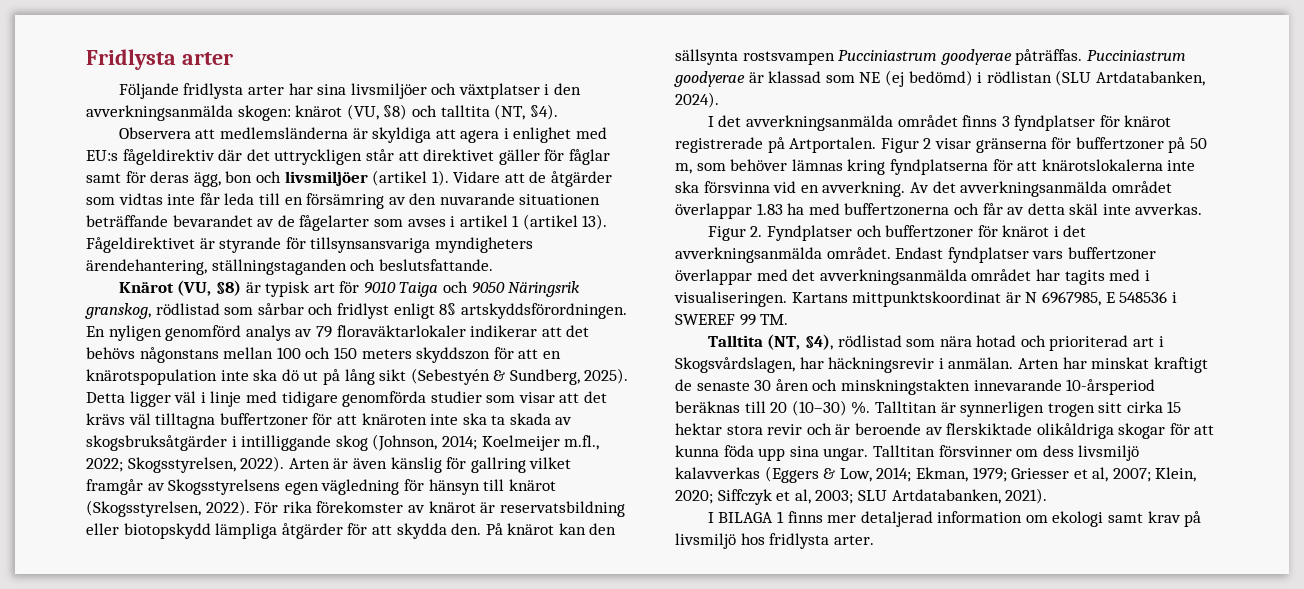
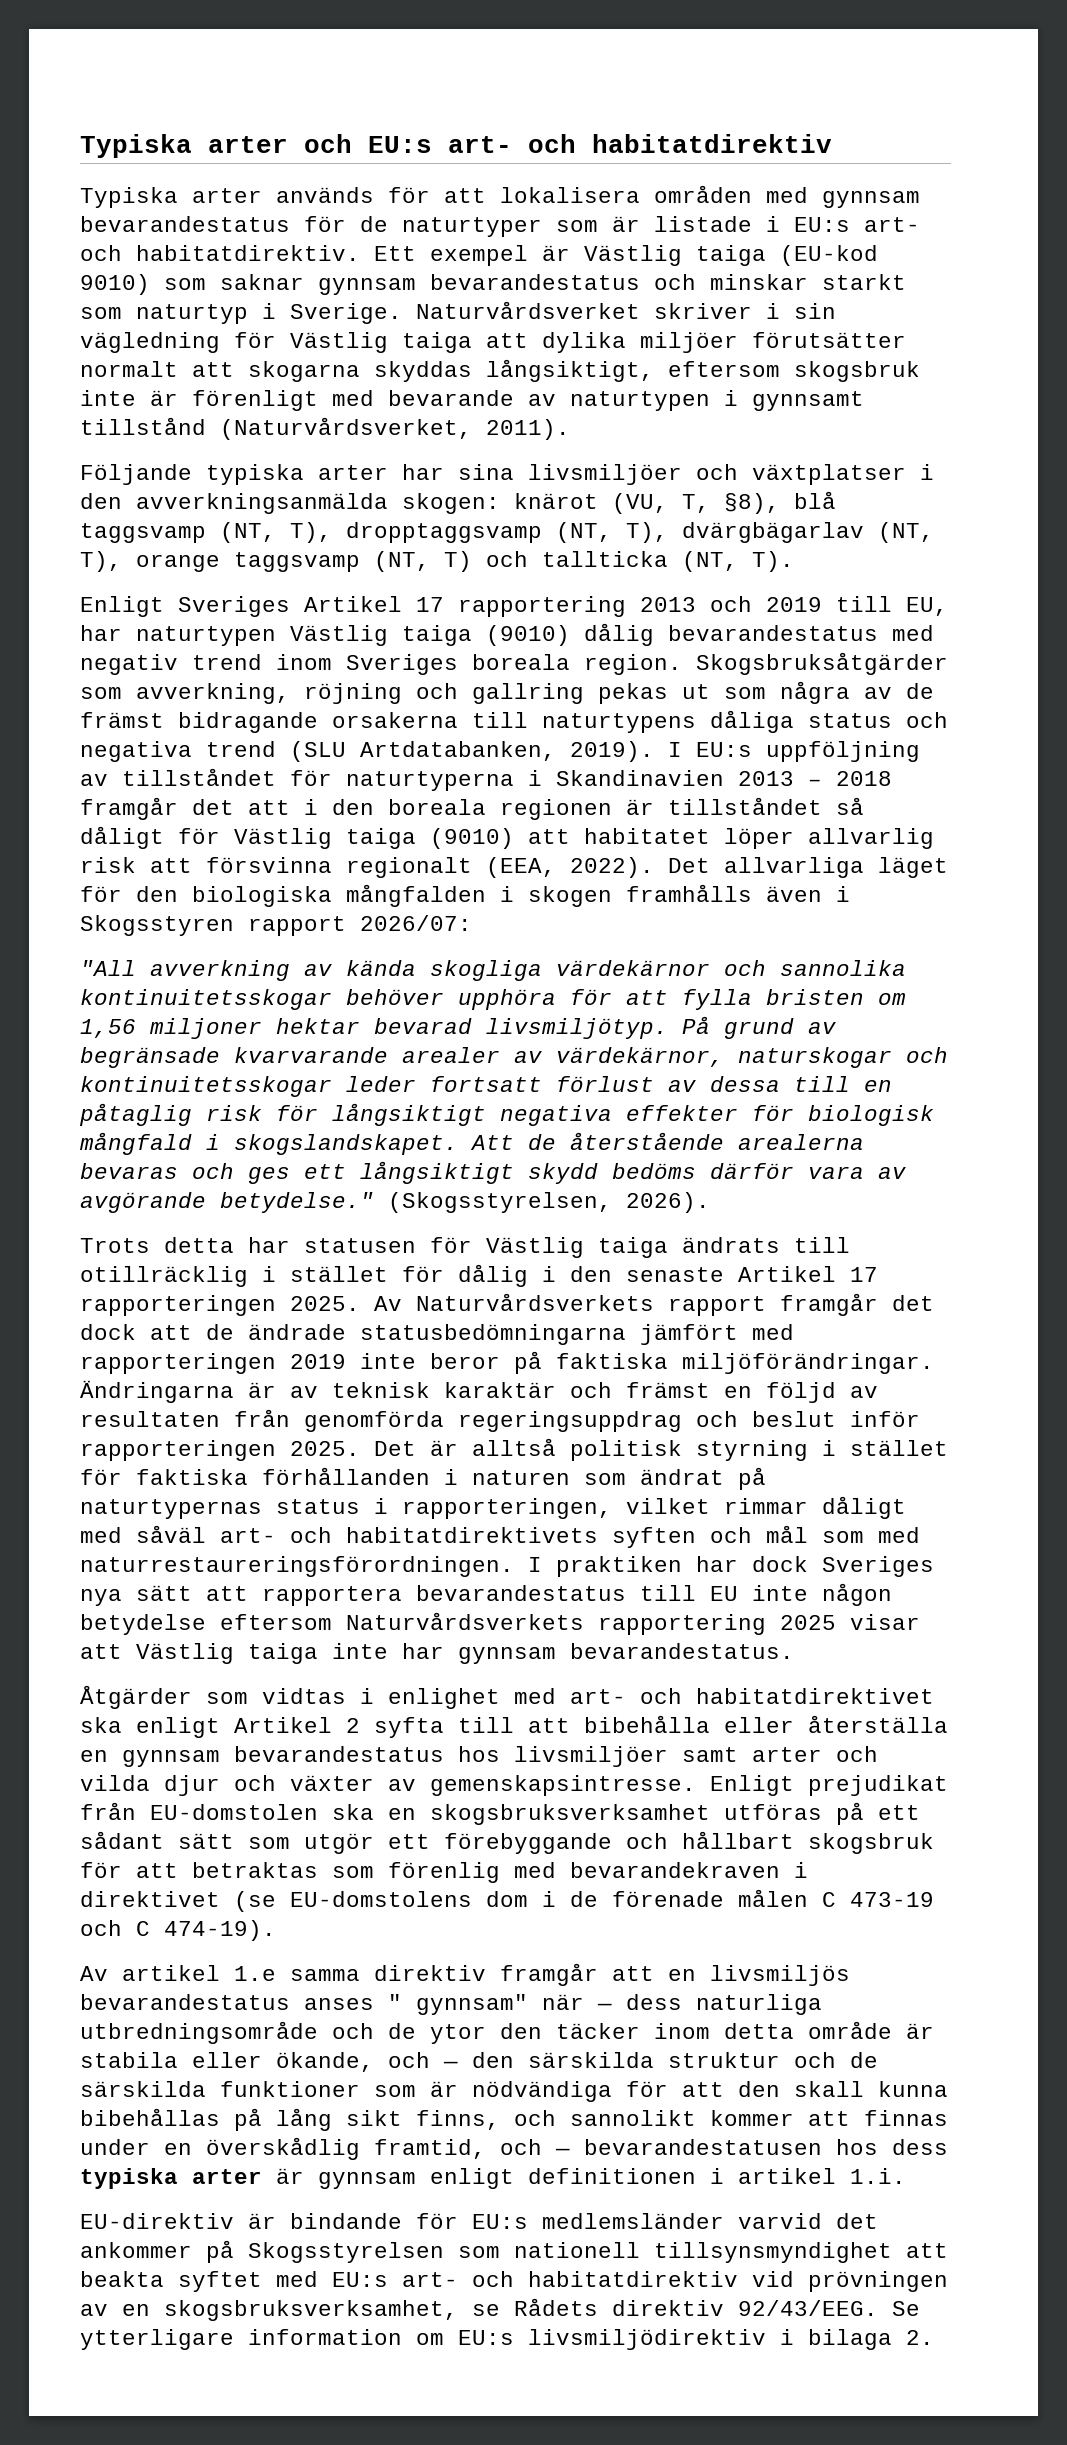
- Fridlysta arter
+ Typiska arter och EU:s art- och habitatdirektiv
+ Typiska arter används för att lokalisera områden med gynnsam bevarandestatus för de naturtyper som är listade i EU:s art- och habitatdirektiv. Ett exempel är Västlig taiga (EU-kod 9010) som saknar gynnsam bevarandestatus och minskar starkt som naturtyp i Sverige. Naturvårdsverket skriver i sin vägledning för Västlig taiga att dylika miljöer förutsätter normalt att skogarna skyddas långsiktigt, eftersom skogsbruk inte är förenligt med bevarande av naturtypen i gynnsamt tillstånd (Naturvårdsverket, 2011).
- Följande fridlysta arter har sina livsmiljöer och växtplatser i den avverkningsanmälda skogen: knärot (VU, §8) och talltita (NT, §4).
- Observera att medlemsländerna är skyldiga att agera i enlighet med EU:s fågeldirektiv där det uttryckligen står att direktivet gäller för fåglar samt för deras ägg, bon och livsmiljöer (artikel 1). Vidare att de åtgärder som vidtas inte får leda till en försämring av den nuvarande situationen beträffande bevarandet av de fågelarter som avses i artikel 1 (artikel 13). Fågeldirektivet är styrande för tillsynsansvariga myndigheters ärendehantering, ställningstaganden och beslutsfattande.
- Knärot (VU, §8) är typisk art för 9010 Taiga och 9050 Näringsrik granskog, rödlistad som sårbar och fridlyst enligt 8§ artskyddsförordningen. En nyligen genomförd analys av 79 floraväktarlokaler indikerar att det behövs någonstans mellan 100 och 150 meters skyddszon för att en knärotspopulation inte ska dö ut på lång sikt (Sebestyén & Sundberg, 2025). Detta ligger väl i linje med tidigare genomförda studier som visar att det krävs väl tilltagna buffertzoner för att knäroten inte ska ta skada av skogsbruksåtgärder i intilliggande skog (Johnson, 2014; Koelmeijer m.fl., 2022; Skogsstyrelsen, 2022). Arten är även känslig för gallring vilket framgår av Skogsstyrelsens egen vägledning för hänsyn till knärot (Skogsstyrelsen, 2022). För rika förekomster av knärot är reservatsbildning eller biotopskydd lämpliga åtgärder för att skydda den. På knärot kan den sällsynta rostsvampen Pucciniastrum goodyerae påträffas. Pucciniastrum goodyerae är klassad som NE (ej bedömd) i rödlistan (SLU Artdatabanken, 2024).
- I det avverkningsanmälda området finns 3 fyndplatser för knärot registrerade på Artportalen. Figur 2 visar gränserna för buffertzoner på 50 m, som behöver lämnas kring fyndplatserna för att knärotslokalerna inte ska försvinna vid en avverkning. Av det avverkningsanmälda området överlappar 1.83 ha med buffertzonerna och får av detta skäl inte avverkas.
- Figur 2. Fyndplatser och buffertzoner för knärot i det avverkningsanmälda området. Endast fyndplatser vars buffertzoner överlappar med det avverkningsanmälda området har tagits med i visualiseringen. Kartans mittpunktskoordinat är N 6967985, E 548536 i SWEREF 99 TM.
- Talltita (NT, §4), rödlistad som nära hotad och prioriterad art i Skogsvårdslagen, har häckningsrevir i anmälan. Arten har minskat kraftigt de senaste 30 åren och minskningstakten innevarande 10-årsperiod beräknas till 20 (10–30) %. Talltitan är synnerligen trogen sitt cirka 15 hektar stora revir och är beroende av flerskiktade olikåldriga skogar för att kunna föda upp sina ungar. Talltitan försvinner om dess livsmiljö kalavverkas (Eggers & Low, 2014; Ekman, 1979; Griesser et al, 2007; Klein, 2020; Siffczyk et al, 2003; SLU Artdatabanken, 2021).
- I BILAGA 1 finns mer detaljerad information om ekologi samt krav på livsmiljö hos fridlysta arter.
+ Följande typiska arter har sina livsmiljöer och växtplatser i den avverkningsanmälda skogen: knärot (VU, T, §8), blå taggsvamp (NT, T), dropptaggsvamp (NT, T), dvärgbägarlav (NT, T), orange taggsvamp (NT, T) och tallticka (NT, T).
+ Enligt Sveriges Artikel 17 rapportering 2013 och 2019 till EU, har naturtypen Västlig taiga (9010) dålig bevarandestatus med negativ trend inom Sveriges boreala region. Skogsbruksåtgärder som avverkning, röjning och gallring pekas ut som några av de främst bidragande orsakerna till naturtypens dåliga status och negativa trend (SLU Artdatabanken, 2019). I EU:s uppföljning av tillståndet för naturtyperna i Skandinavien 2013 – 2018 framgår det att i den boreala regionen är tillståndet så dåligt för Västlig taiga (9010) att habitatet löper allvarlig risk att försvinna regionalt (EEA, 2022). Det allvarliga läget för den biologiska mångfalden i skogen framhålls även i Skogsstyren rapport 2026/07:
+ "All avverkning av kända skogliga värdekärnor och sannolika kontinuitetsskogar behöver upphöra för att fylla bristen om 1,56 miljoner hektar bevarad livsmiljötyp. På grund av begränsade kvarvarande arealer av värdekärnor, naturskogar och kontinuitetsskogar leder fortsatt förlust av dessa till en påtaglig risk för långsiktigt negativa effekter för biologisk mångfald i skogslandskapet. Att de återstående arealerna bevaras och ges ett långsiktigt skydd bedöms därför vara av avgörande betydelse." (Skogsstyrelsen, 2026).
+ Trots detta har statusen för Västlig taiga ändrats till otillräcklig i stället för dålig i den senaste Artikel 17 rapporteringen 2025. Av Naturvårdsverkets rapport framgår det dock att de ändrade statusbedömningarna jämfört med rapporteringen 2019 inte beror på faktiska miljöförändringar. Ändringarna är av teknisk karaktär och främst en följd av resultaten från genomförda regeringsuppdrag och beslut inför rapporteringen 2025. Det är alltså politisk styrning i stället för faktiska förhållanden i naturen som ändrat på naturtypernas status i rapporteringen, vilket rimmar dåligt med såväl art- och habitatdirektivets syften och mål som med naturrestaureringsförordningen. I praktiken har dock Sveriges nya sätt att rapportera bevarandestatus till EU inte någon betydelse eftersom Naturvårdsverkets rapportering 2025 visar att Västlig taiga inte har gynnsam bevarandestatus.
+ Åtgärder som vidtas i enlighet med art- och habitatdirektivet ska enligt Artikel 2 syfta till att bibehålla eller återställa en gynnsam bevarandestatus hos livsmiljöer samt arter och vilda djur och växter av gemenskapsintresse. Enligt prejudikat från EU-domstolen ska en skogsbruksverksamhet utföras på ett sådant sätt som utgör ett förebyggande och hållbart skogsbruk för att betraktas som förenlig med bevarandekraven i direktivet (se EU-domstolens dom i de förenade målen C 473-19 och C 474-19).
+ Av artikel 1.e samma direktiv framgår att en livsmiljös bevarandestatus anses " gynnsam" när — dess naturliga utbredningsområde och de ytor den täcker inom detta område är stabila eller ökande, och — den särskilda struktur och de särskilda funktioner som är nödvändiga för att den skall kunna bibehållas på lång sikt finns, och sannolikt kommer att finnas under en överskådlig framtid, och — bevarandestatusen hos dess typiska arter är gynnsam enligt definitionen i artikel 1.i.
+ EU-direktiv är bindande för EU:s medlemsländer varvid det ankommer på Skogsstyrelsen som nationell tillsynsmyndighet att beakta syftet med EU:s art- och habitatdirektiv vid prövningen av en skogsbruksverksamhet, se Rådets direktiv 92/43/EEG. Se ytterligare information om EU:s livsmiljödirektiv i bilaga 2.

